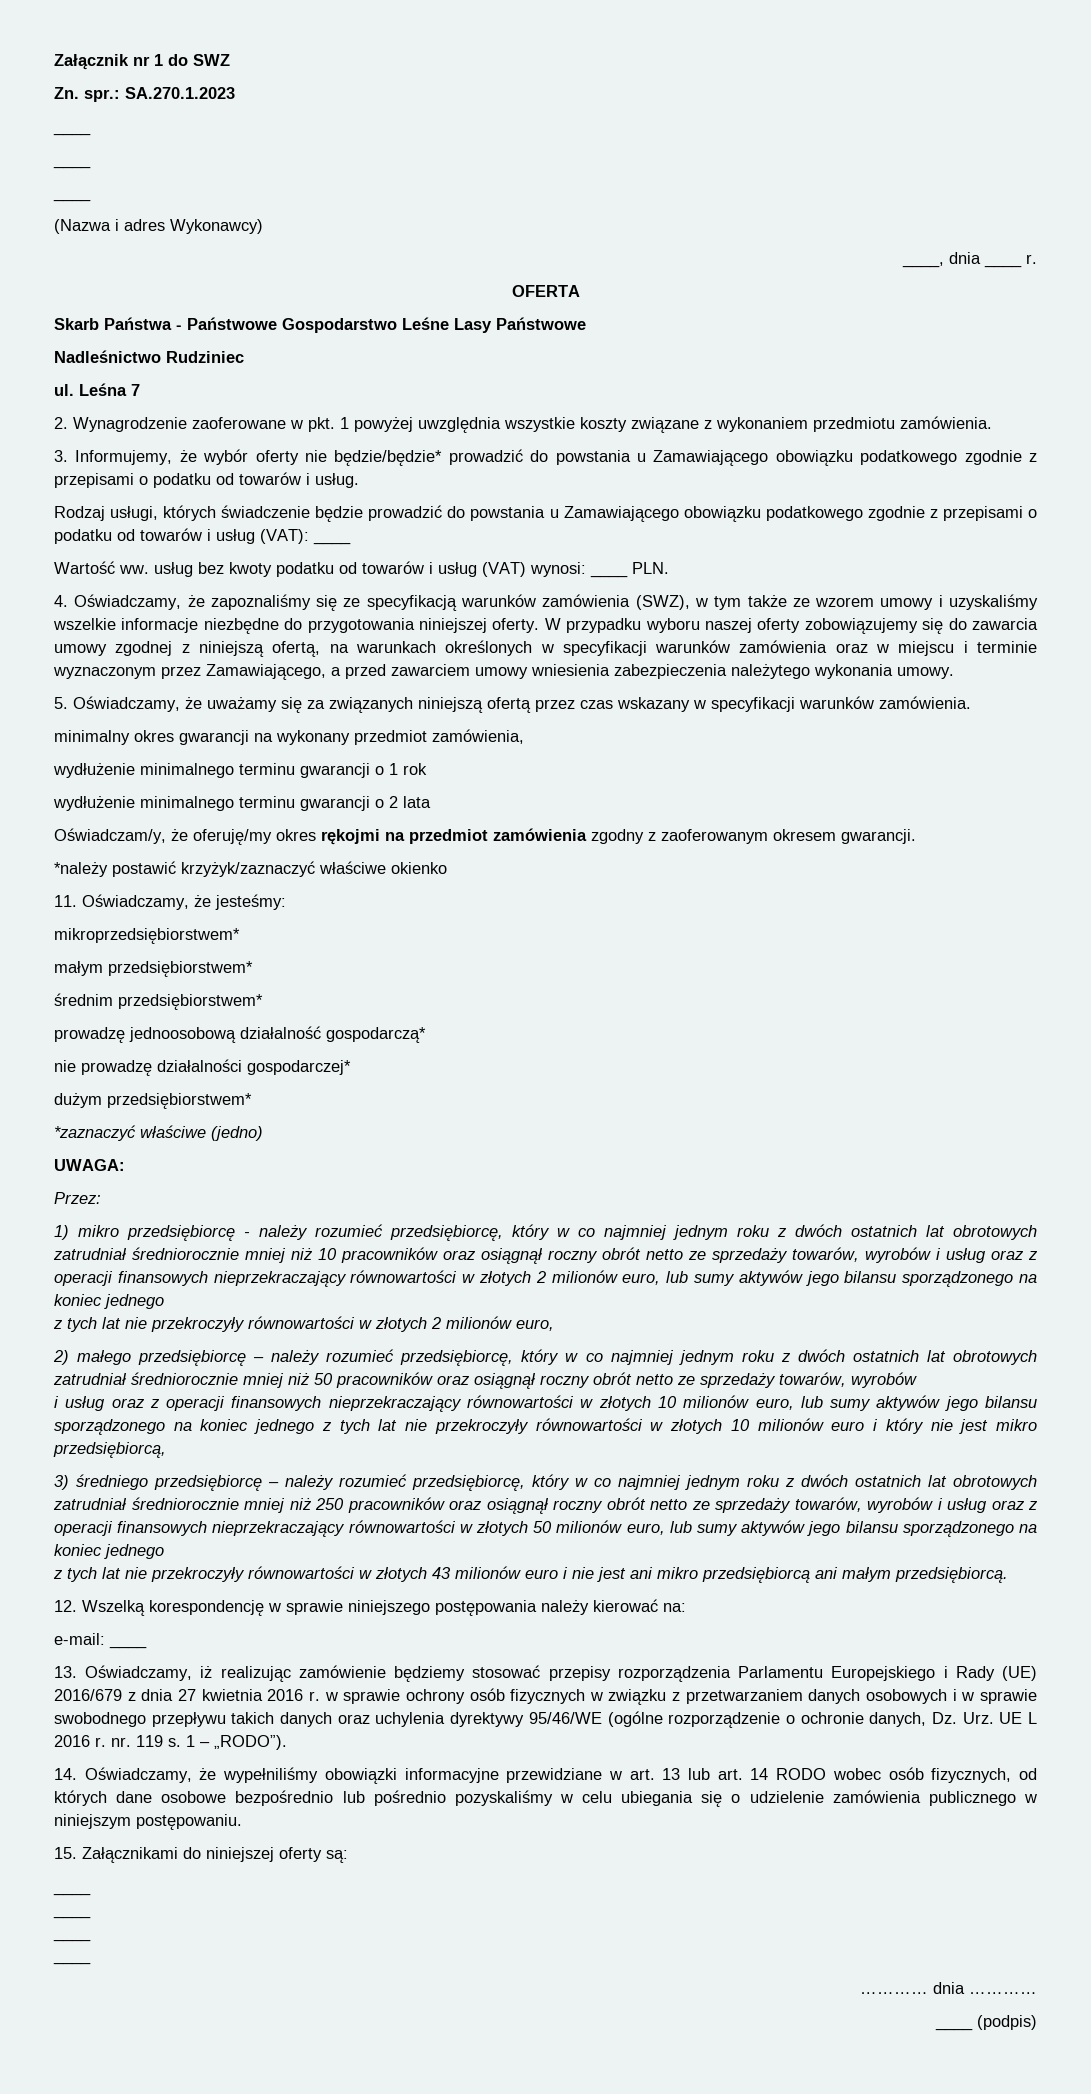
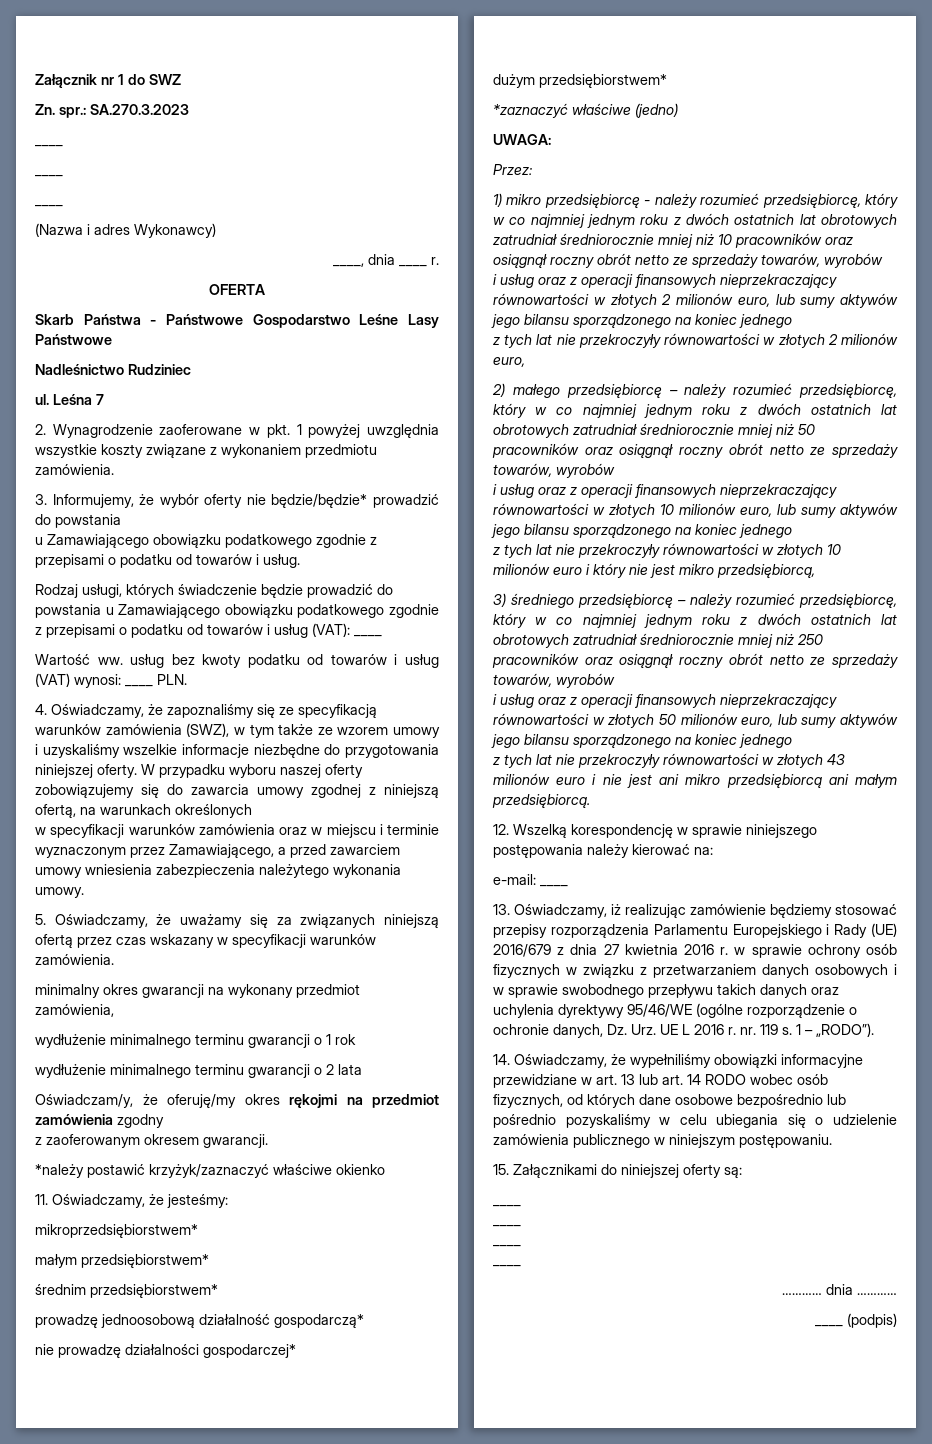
- Zn. spr.: SA.270.1.2023
+ Zn. spr.: SA.270.3.2023
- 3. Informujemy, że wybór oferty nie będzie/będzie* prowadzić do powstania u Zamawiającego obowiązku podatkowego zgodnie z przepisami o podatku od towarów i usług.
+ 3. Informujemy, że wybór oferty nie będzie/będzie* prowadzić do powstania
+ u Zamawiającego obowiązku podatkowego zgodnie z przepisami o podatku od towarów i usług.
- W przypadku wyboru naszej oferty zobowiązujemy się do zawarcia umowy zgodnej z niniejszą ofertą, na warunkach określonych w specyfikacji warunków zamówienia oraz w miejscu i terminie wyznaczonym przez Zamawiającego, a przed zawarciem umowy wniesienia zabezpieczenia należytego wykonania umowy.
+ W przypadku wyboru naszej oferty zobowiązujemy się do zawarcia umowy zgodnej z niniejszą ofertą, na warunkach określonych
+ w specyfikacji warunków zamówienia oraz w miejscu i terminie wyznaczonym przez Zamawiającego, a przed zawarciem umowy wniesienia zabezpieczenia należytego wykonania umowy.
- Oświadczam/y, że oferuję/my okres rękojmi na przedmiot zamówienia zgodny z zaoferowanym okresem gwarancji.
+ Oświadczam/y, że oferuję/my okres rękojmi na przedmiot zamówienia zgodny
+ z zaoferowanym okresem gwarancji.
- 1) mikro przedsiębiorcę - należy rozumieć przedsiębiorcę, który w co najmniej jednym roku z dwóch ostatnich lat obrotowych zatrudniał średniorocznie mniej niż 10 pracowników oraz osiągnął roczny obrót netto ze sprzedaży towarów, wyrobów i usług oraz z operacji finansowych nieprzekraczający równowartości w złotych 2 milionów euro, lub sumy aktywów jego bilansu sporządzonego na koniec jednego
+ 1) mikro przedsiębiorcę - należy rozumieć przedsiębiorcę, który w co najmniej jednym roku z dwóch ostatnich lat obrotowych zatrudniał średniorocznie mniej niż 10 pracowników oraz osiągnął roczny obrót netto ze sprzedaży towarów, wyrobów
+ i usług oraz z operacji finansowych nieprzekraczający równowartości w złotych 2 milionów euro, lub sumy aktywów jego bilansu sporządzonego na koniec jednego
- i usług oraz z operacji finansowych nieprzekraczający równowartości w złotych 10 milionów euro, lub sumy aktywów jego bilansu sporządzonego na koniec jednego z tych lat nie przekroczyły równowartości w złotych 10 milionów euro i który nie jest mikro przedsiębiorcą,
+ i usług oraz z operacji finansowych nieprzekraczający równowartości w złotych 10 milionów euro, lub sumy aktywów jego bilansu sporządzonego na koniec jednego
+ z tych lat nie przekroczyły równowartości w złotych 10 milionów euro i który nie jest mikro przedsiębiorcą,
- 3) średniego przedsiębiorcę – należy rozumieć przedsiębiorcę, który w co najmniej jednym roku z dwóch ostatnich lat obrotowych zatrudniał średniorocznie mniej niż 250 pracowników oraz osiągnął roczny obrót netto ze sprzedaży towarów, wyrobów i usług oraz z operacji finansowych nieprzekraczający równowartości w złotych 50 milionów euro, lub sumy aktywów jego bilansu sporządzonego na koniec jednego
+ 3) średniego przedsiębiorcę – należy rozumieć przedsiębiorcę, który w co najmniej jednym roku z dwóch ostatnich lat obrotowych zatrudniał średniorocznie mniej niż 250 pracowników oraz osiągnął roczny obrót netto ze sprzedaży towarów, wyrobów
+ i usług oraz z operacji finansowych nieprzekraczający równowartości w złotych 50 milionów euro, lub sumy aktywów jego bilansu sporządzonego na koniec jednego

